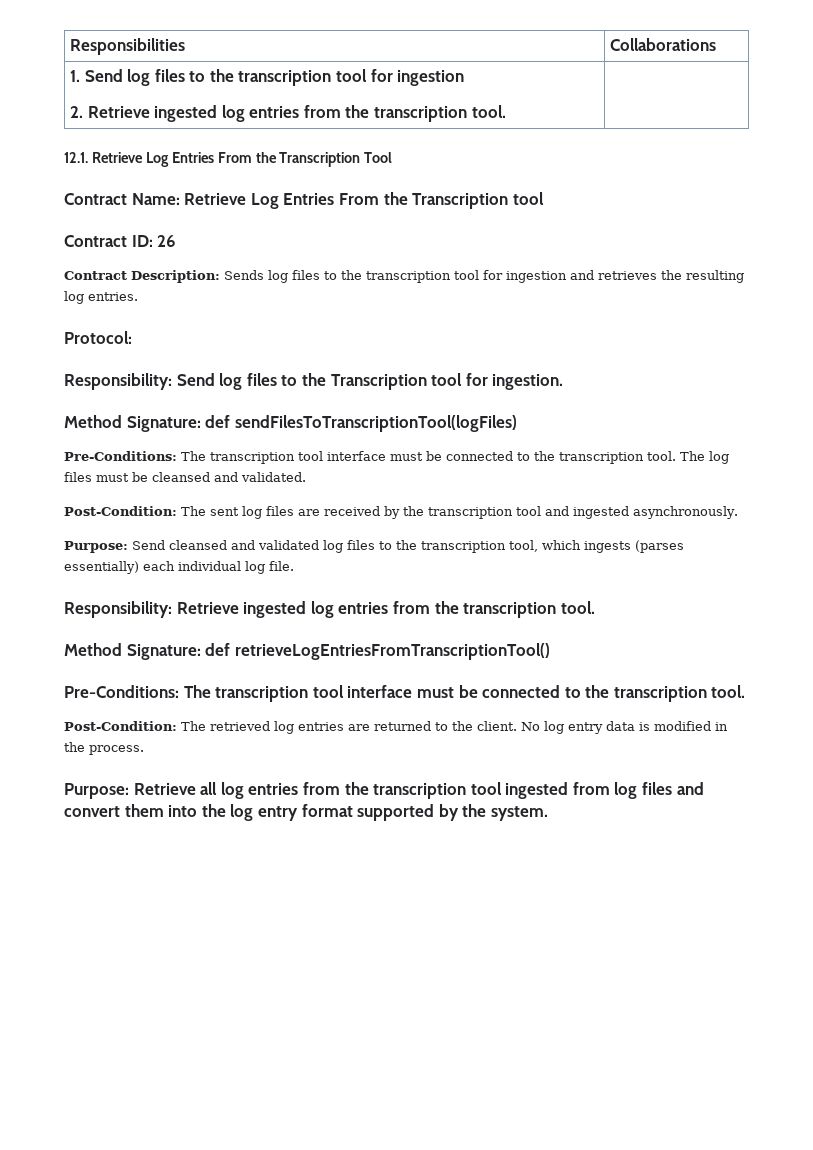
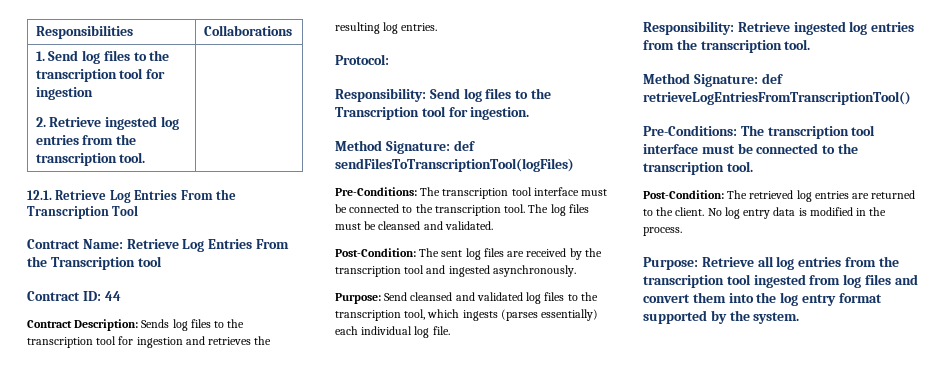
- Contract ID: 26
+ Contract ID: 44

